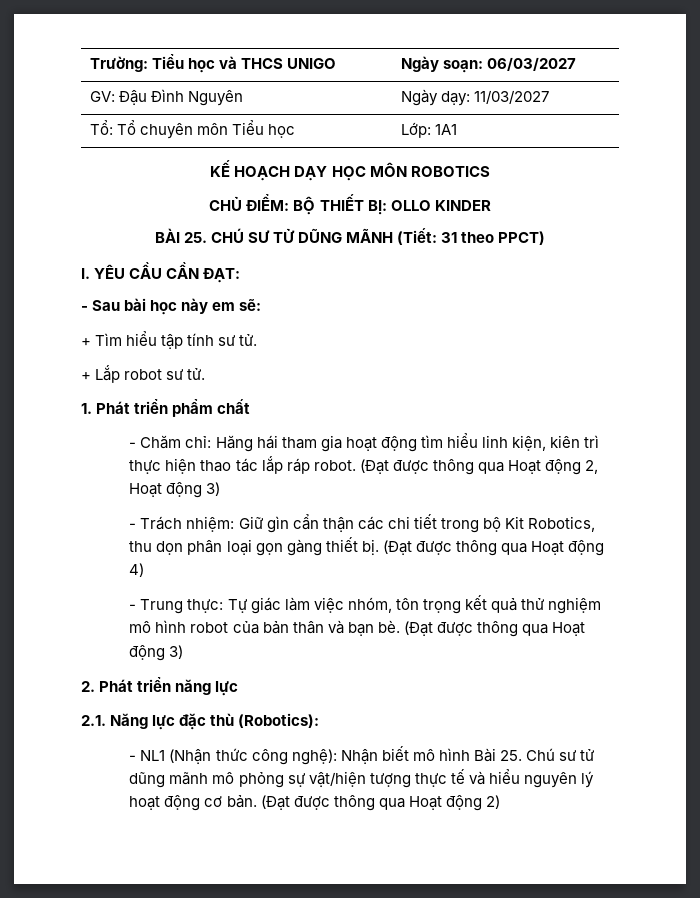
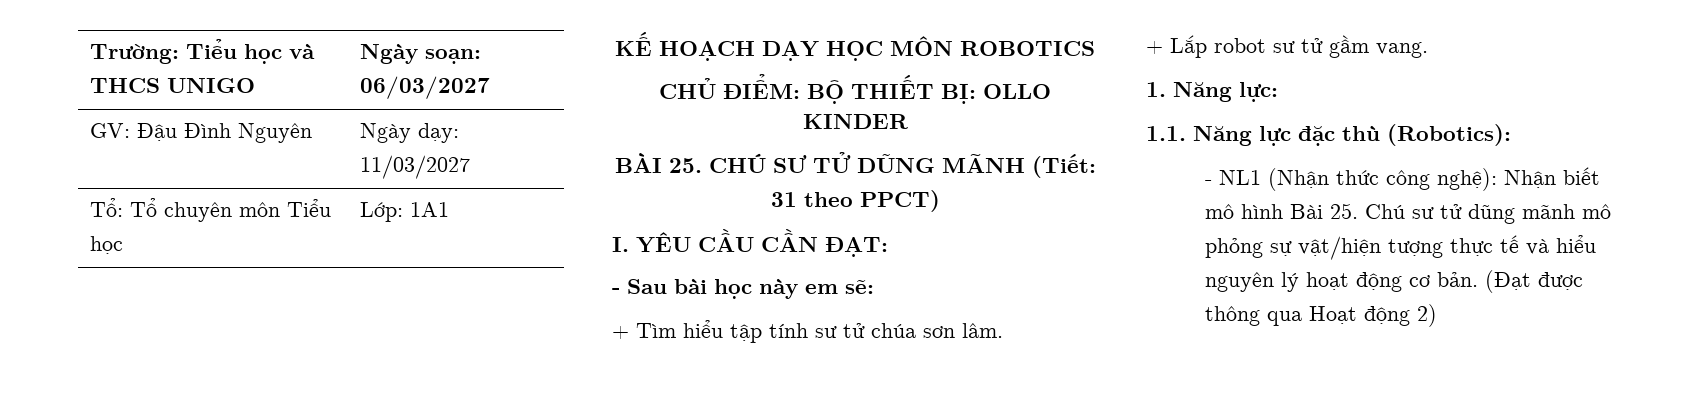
- + Tìm hiểu tập tính sư tử.
+ + Tìm hiểu tập tính sư tử chúa sơn lâm.
- + Lắp robot sư tử.
- 1. Phát triển phẩm chất
- - Chăm chỉ: Hăng hái tham gia hoạt động tìm hiểu linh kiện, kiên trì thực hiện thao tác lắp ráp robot. (Đạt được thông qua Hoạt động 2, Hoạt động 3)
- - Trách nhiệm: Giữ gìn cẩn thận các chi tiết trong bộ Kit Robotics, thu dọn phân loại gọn gàng thiết bị. (Đạt được thông qua Hoạt động 4)
- - Trung thực: Tự giác làm việc nhóm, tôn trọng kết quả thử nghiệm mô hình robot của bản thân và bạn bè. (Đạt được thông qua Hoạt động 3)
- 2. Phát triển năng lực
- 2.1. Năng lực đặc thù (Robotics):
+ + Lắp robot sư tử gầm vang.
+ 1. Năng lực:
+ 1.1. Năng lực đặc thù (Robotics):

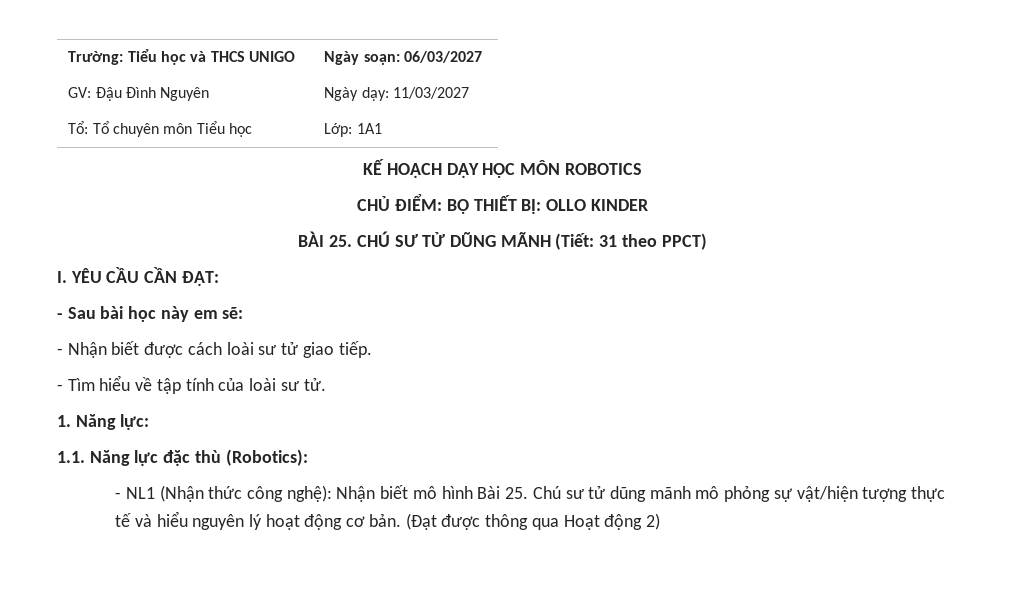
- + Tìm hiểu tập tính sư tử chúa sơn lâm.
- + Lắp robot sư tử gầm vang.
+ - Nhận biết được cách loài sư tử giao tiếp.
+ - Tìm hiểu về tập tính của loài sư tử.

